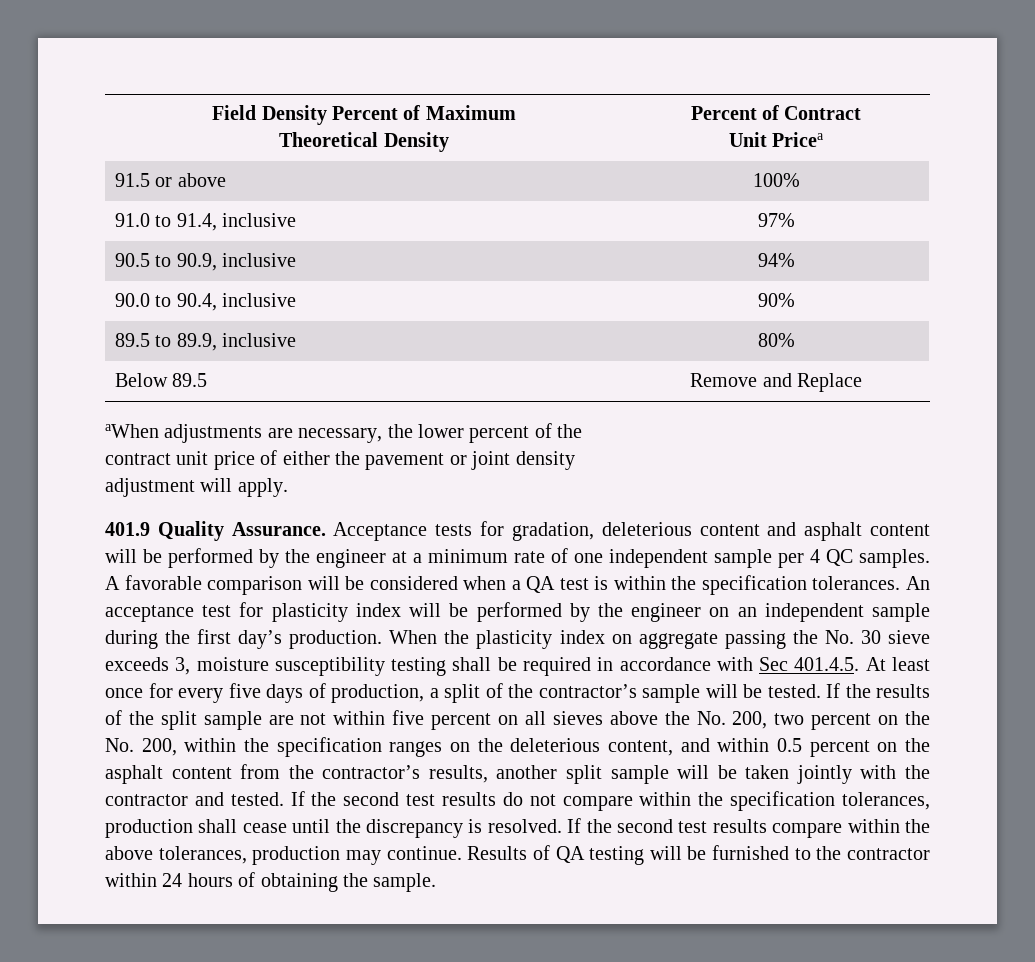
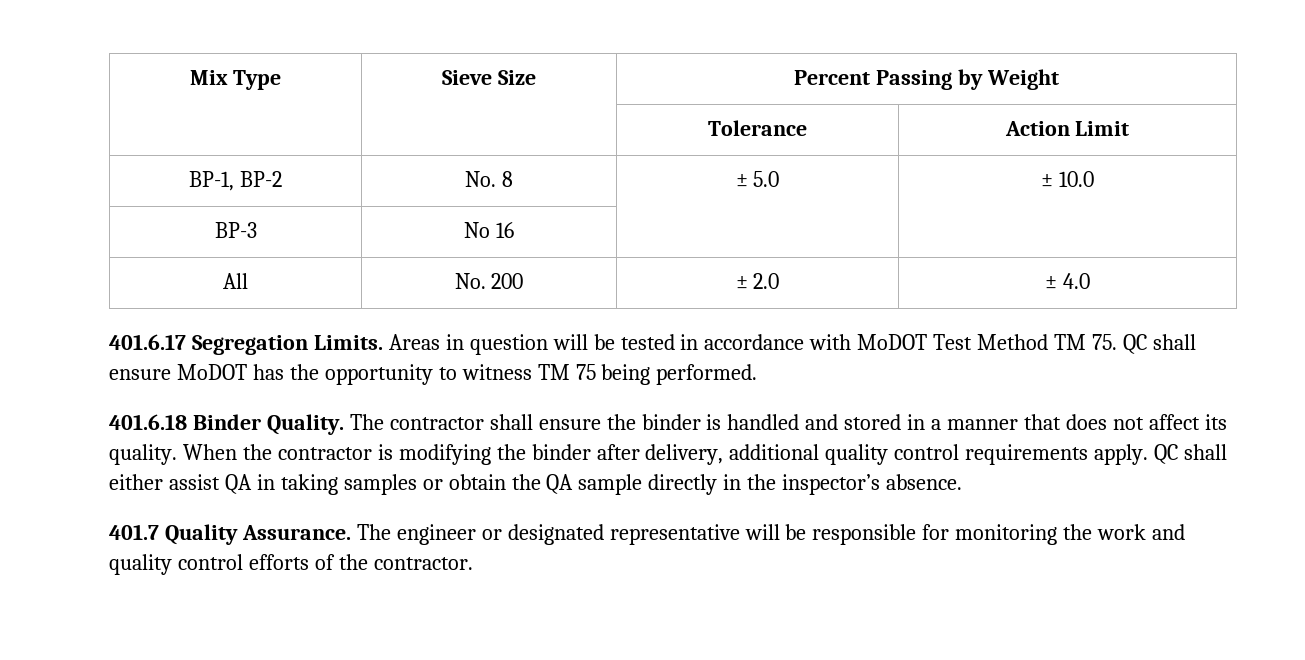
- Field Density Percent of Maximum
- Theoretical Density | Percent of Contract
- Unit Pricea
- 91.5 or above | 100%
- 91.0 to 91.4, inclusive | 97%
- 90.5 to 90.9, inclusive | 94%
- 90.0 to 90.4, inclusive | 90%
- 89.5 to 89.9, inclusive | 80%
- Below 89.5 | Remove and Replace
- aWhen adjustments are necessary, the lower percent of the
- contract unit price of either the pavement or joint density
- adjustment will apply.
- 401.9 Quality Assurance. Acceptance tests for gradation, deleterious content and asphalt content will be performed by the engineer at a minimum rate of one independent sample per 4 QC samples. A favorable comparison will be considered when a QA test is within the specification tolerances. An acceptance test for plasticity index will be performed by the engineer on an independent sample during the first day’s production. When the plasticity index on aggregate passing the No. 30 sieve exceeds 3, moisture susceptibility testing shall be required in accordance with Sec 401.4.5. At least once for every five days of production, a split of the contractor’s sample will be tested. If the results of the split sample are not within five percent on all sieves above the No. 200, two percent on the No. 200, within the specification ranges on the deleterious content, and within 0.5 percent on the asphalt content from the contractor’s results, another split sample will be taken jointly with the contractor and tested. If the second test results do not compare within the specification tolerances, production shall cease until the discrepancy is resolved. If the second test results compare within the above tolerances, production may continue. Results of QA testing will be furnished to the contractor within 24 hours of obtaining the sample.
+ Mix Type | Sieve Size | Percent Passing by Weight
+ | | Tolerance | Action Limit
+ BP-1, BP-2 | No. 8 | ± 5.0 | ± 10.0
+ BP-3 | No 16 | |
+ All | No. 200 | ± 2.0 | ± 4.0
+ 401.6.17 Segregation Limits. Areas in question will be tested in accordance with MoDOT Test Method TM 75. QC shall ensure MoDOT has the opportunity to witness TM 75 being performed.
+ 401.6.18 Binder Quality. The contractor shall ensure the binder is handled and stored in a manner that does not affect its quality. When the contractor is modifying the binder after delivery, additional quality control requirements apply. QC shall either assist QA in taking samples or obtain the QA sample directly in the inspector’s absence.
+ 401.7 Quality Assurance. The engineer or designated representative will be responsible for monitoring the work and quality control efforts of the contractor.

